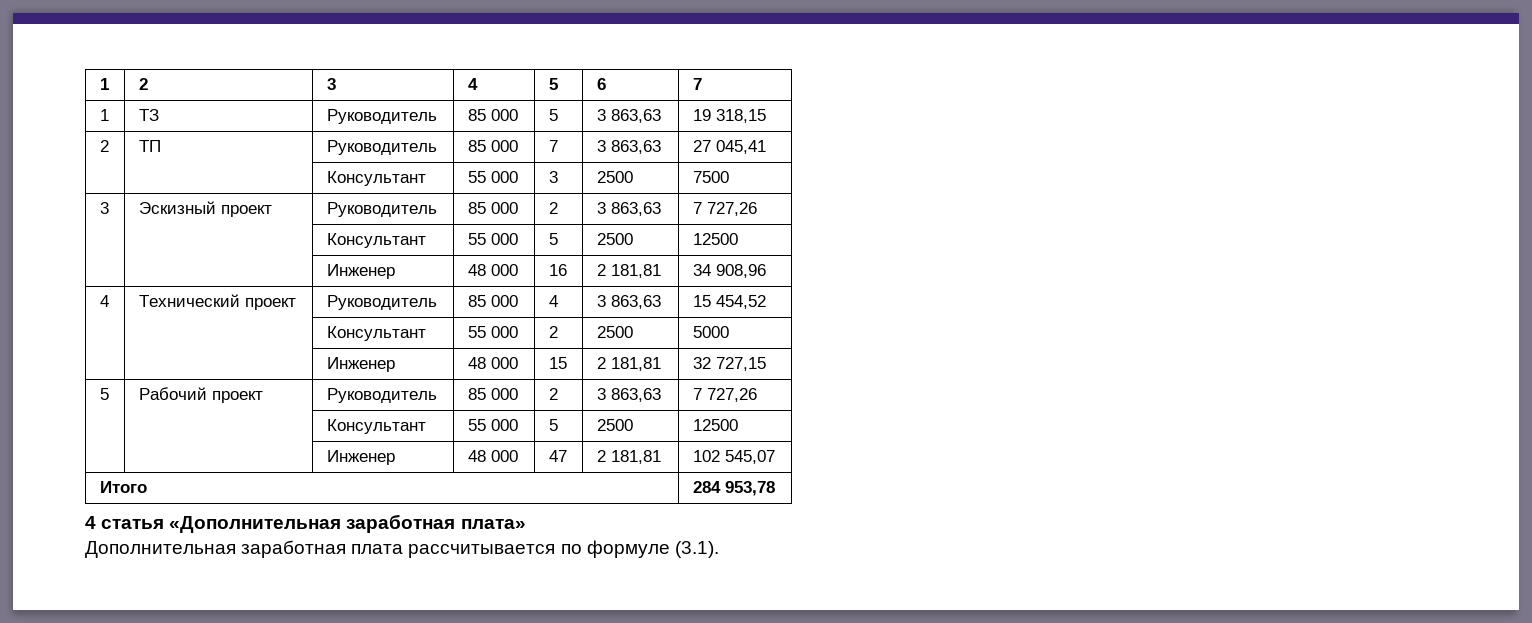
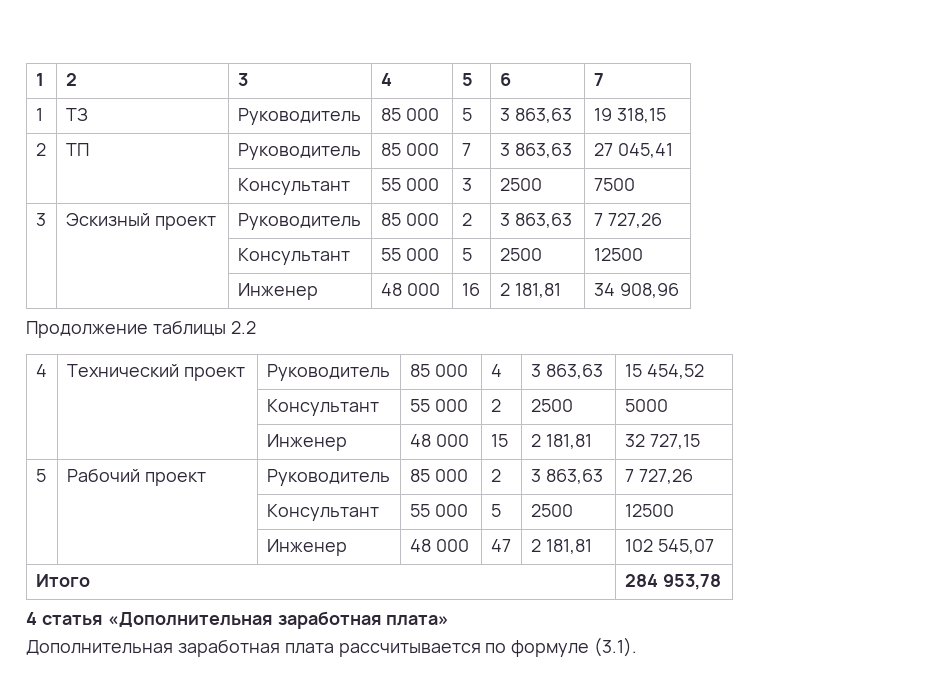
+ Продолжение таблицы 2.2

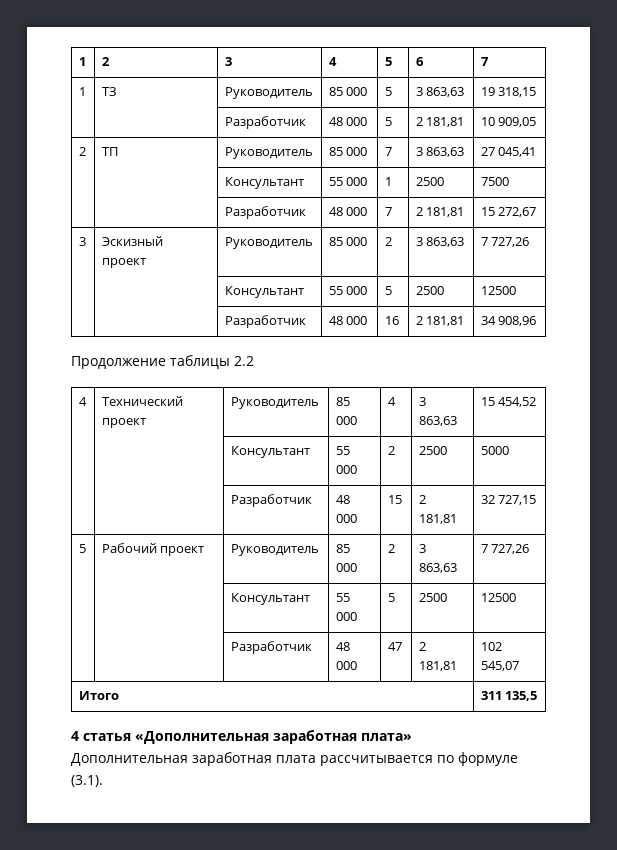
+ | | Разработчик | 48 000 | 5 | 2 181,81 | 10 909,05
- | | Консультант | 55 000 | 3 | 2500 | 7500
+ | | Консультант | 55 000 | 1 | 2500 | 7500
+ | | Разработчик | 48 000 | 7 | 2 181,81 | 15 272,67
- | | Инженер | 48 000 | 16 | 2 181,81 | 34 908,96
+ | | Разработчик | 48 000 | 16 | 2 181,81 | 34 908,96
- | | Инженер | 48 000 | 15 | 2 181,81 | 32 727,15
+ | | Разработчик | 48 000 | 15 | 2 181,81 | 32 727,15
- | | Инженер | 48 000 | 47 | 2 181,81 | 102 545,07
+ | | Разработчик | 48 000 | 47 | 2 181,81 | 102 545,07
- Итого | 284 953,78
+ Итого | 311 135,5

